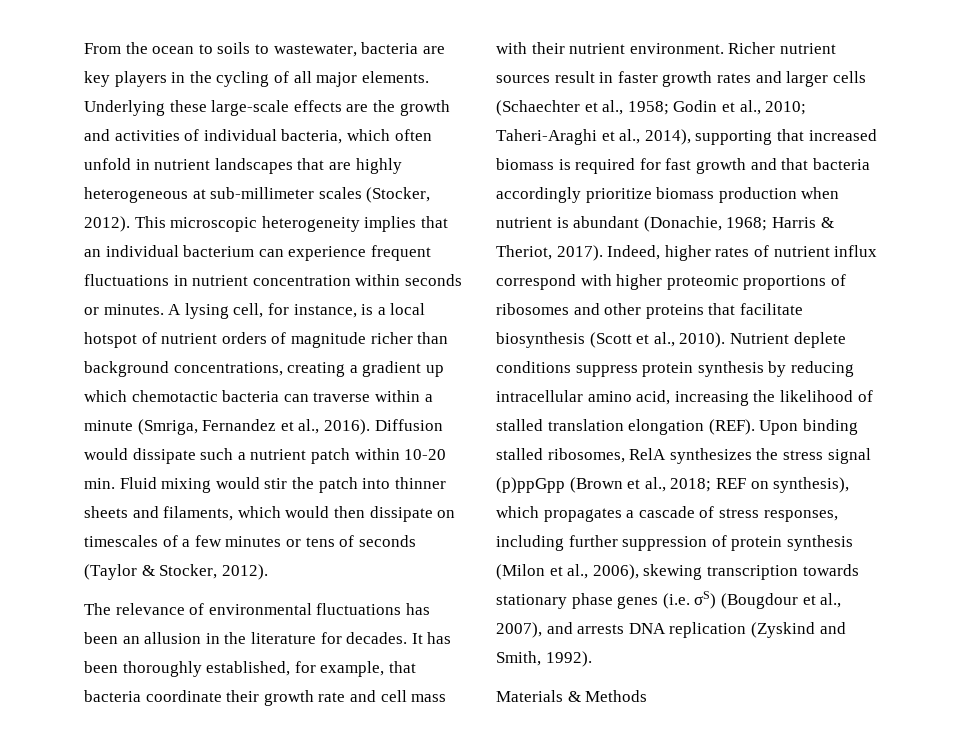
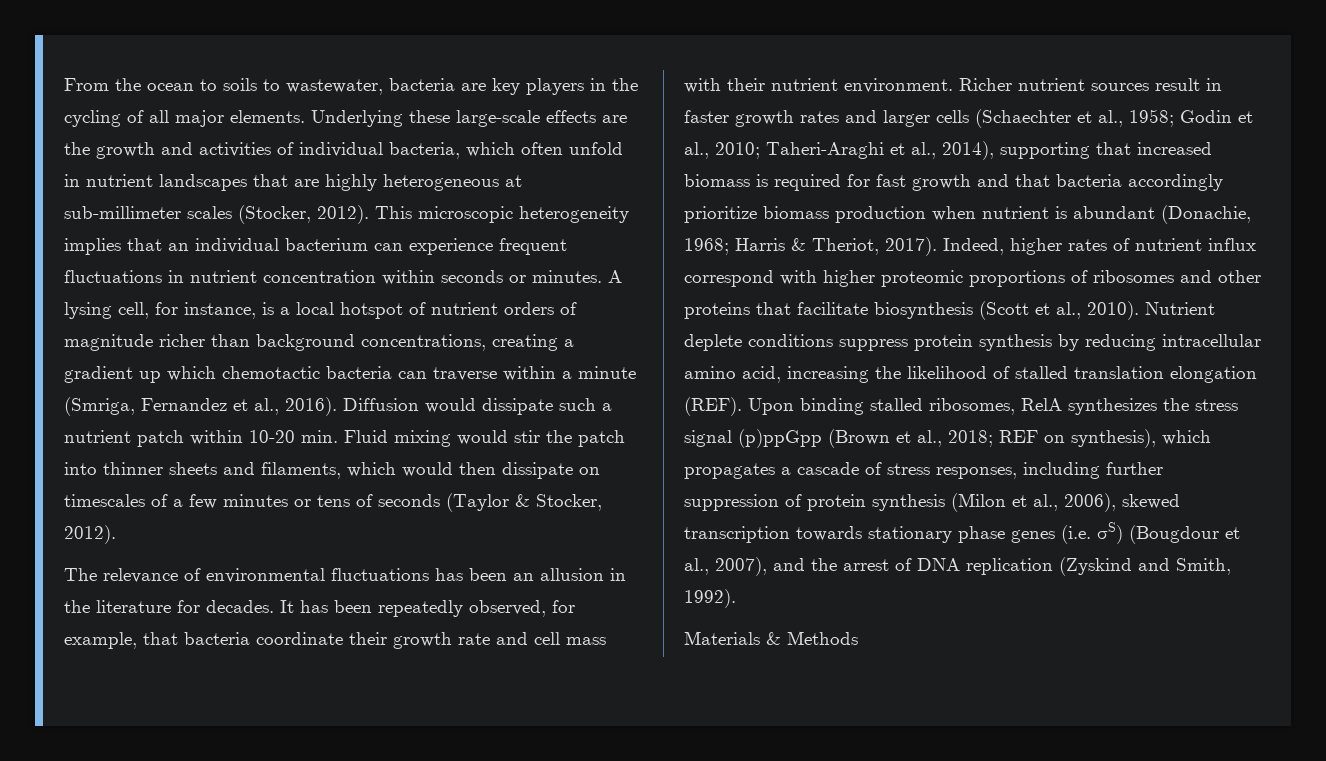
- It has been thoroughly established, for example, that bacteria coordinate their growth rate and cell mass with their nutrient environment.
+ It has been repeatedly observed, for example, that bacteria coordinate their growth rate and cell mass with their nutrient environment.
- Upon binding stalled ribosomes, RelA synthesizes the stress signal (p)ppGpp (Brown et al., 2018; REF on synthesis), which propagates a cascade of stress responses, including further suppression of protein synthesis (Milon et al., 2006), skewing transcription towards stationary phase genes (i.e. σS) (Bougdour et al., 2007), and arrests DNA replication (Zyskind and Smith, 1992).
+ Upon binding stalled ribosomes, RelA synthesizes the stress signal (p)ppGpp (Brown et al., 2018; REF on synthesis), which propagates a cascade of stress responses, including further suppression of protein synthesis (Milon et al., 2006), skewed transcription towards stationary phase genes (i.e. σS) (Bougdour et al., 2007), and the arrest of DNA replication (Zyskind and Smith, 1992).

